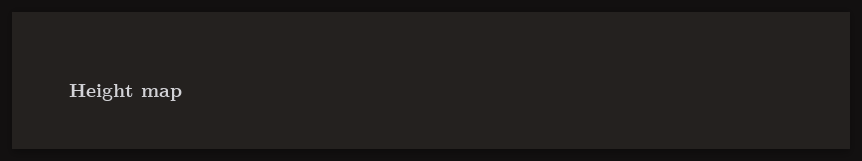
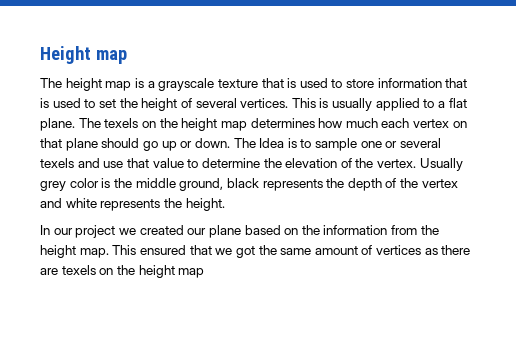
+ The height map is a grayscale texture that is used to store information that is used to set the height of several vertices. This is usually applied to a flat plane. The texels on the height map determines how much each vertex on that plane should go up or down. The Idea is to sample one or several texels and use that value to determine the elevation of the vertex. Usually grey color is the middle ground, black represents the depth of the vertex and white represents the height.
+ In our project we created our plane based on the information from the height map. This ensured that we got the same amount of vertices as there are texels on the height map

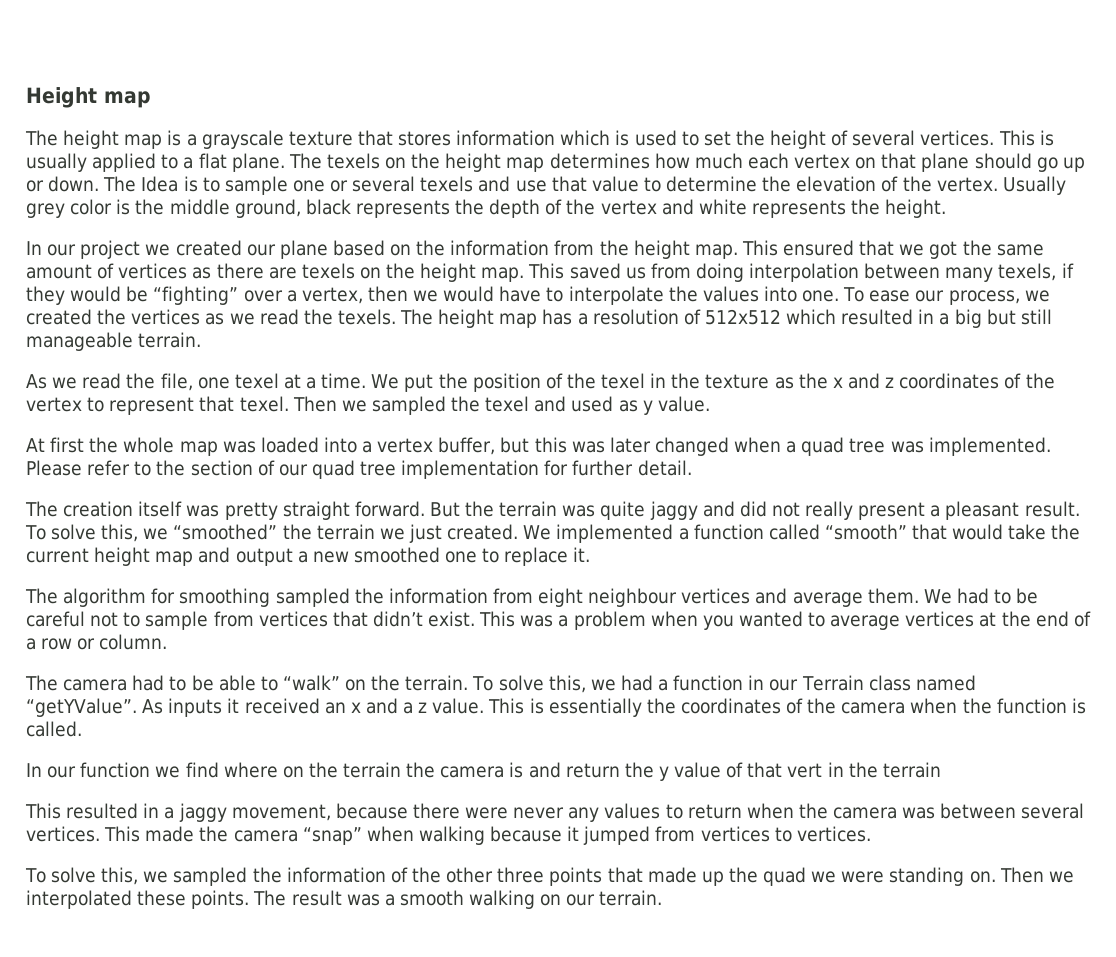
- The height map is a grayscale texture that is used to store information that is used to set the height of several vertices.
+ The height map is a grayscale texture that stores information which is used to set the height of several vertices.
- This ensured that we got the same amount of vertices as there are texels on the height map
+ This ensured that we got the same amount of vertices as there are texels on the height map. This saved us from doing interpolation between many texels, if they would be “fighting” over a vertex, then we would have to interpolate the values into one. To ease our process, we created the vertices as we read the texels. The height map has a resolution of 512x512 which resulted in a big but still manageable terrain.
+ As we read the file, one texel at a time. We put the position of the texel in the texture as the x and z coordinates of the vertex to represent that texel. Then we sampled the texel and used as y value.
+ At first the whole map was loaded into a vertex buffer, but this was later changed when a quad tree was implemented. Please refer to the section of our quad tree implementation for further detail.
+ The creation itself was pretty straight forward. But the terrain was quite jaggy and did not really present a pleasant result. To solve this, we “smoothed” the terrain we just created. We implemented a function called “smooth” that would take the current height map and output a new smoothed one to replace it.
+ The algorithm for smoothing sampled the information from eight neighbour vertices and average them. We had to be careful not to sample from vertices that didn’t exist. This was a problem when you wanted to average vertices at the end of a row or column.
+ The camera had to be able to “walk” on the terrain. To solve this, we had a function in our Terrain class named “getYValue”. As inputs it received an x and a z value. This is essentially the coordinates of the camera when the function is called.
+ In our function we find where on the terrain the camera is and return the y value of that vert in the terrain
+ This resulted in a jaggy movement, because there were never any values to return when the camera was between several vertices. This made the camera “snap” when walking because it jumped from vertices to vertices.
+ To solve this, we sampled the information of the other three points that made up the quad we were standing on. Then we interpolated these points. The result was a smooth walking on our terrain.

